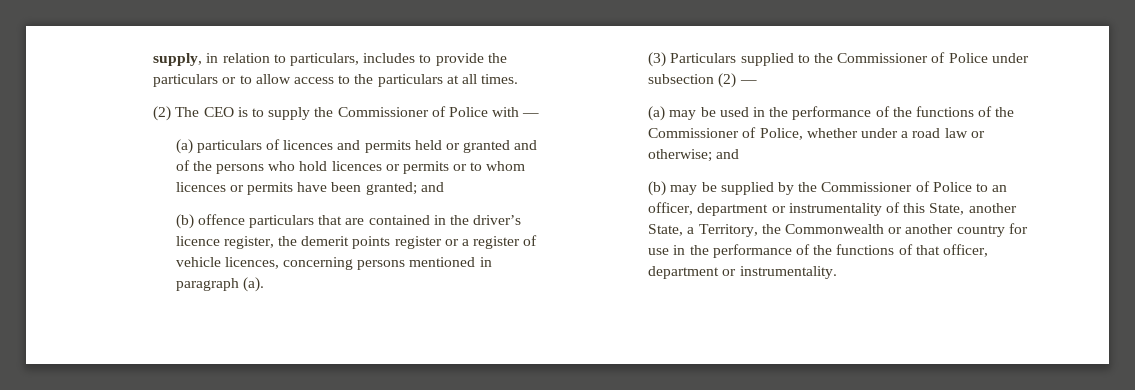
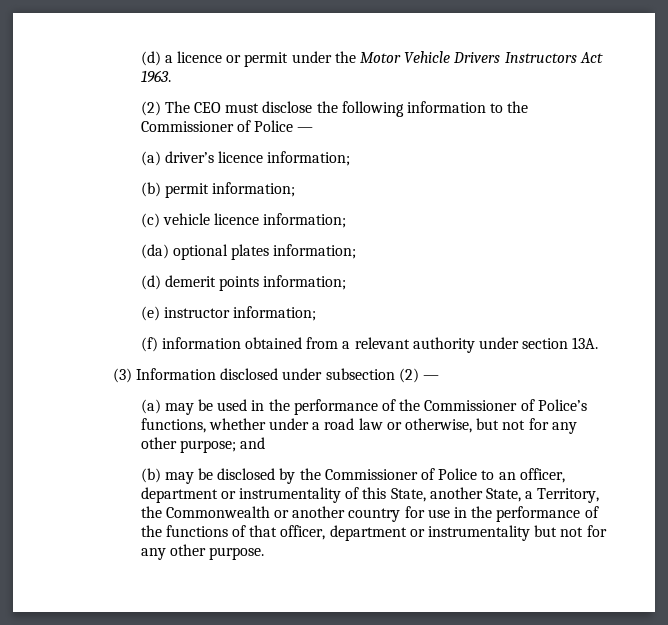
- supply, in relation to particulars, includes to provide the particulars or to allow access to the particulars at all times.
- (2) The CEO is to supply the Commissioner of Police with —
- (a) particulars of licences and permits held or granted and of the persons who hold licences or permits or to whom licences or permits have been granted; and
- (b) offence particulars that are contained in the driver’s licence register, the demerit points register or a register of vehicle licences, concerning persons mentioned in paragraph (a).
- (3) Particulars supplied to the Commissioner of Police under subsection (2) —
+ (d) a licence or permit under the Motor Vehicle Drivers Instructors Act 1963.
+ (2) The CEO must disclose the following information to the Commissioner of Police —
+ (a) driver’s licence information;
+ (b) permit information;
+ (c) vehicle licence information;
+ (da) optional plates information;
+ (d) demerit points information;
+ (e) instructor information;
+ (f) information obtained from a relevant authority under section 13A.
+ (3) Information disclosed under subsection (2) —
- (a) may be used in the performance of the functions of the Commissioner of Police, whether under a road law or otherwise; and
+ (a) may be used in the performance of the Commissioner of Police’s functions, whether under a road law or otherwise, but not for any other purpose; and
- (b) may be supplied by the Commissioner of Police to an officer, department or instrumentality of this State, another State, a Territory, the Commonwealth or another country for use in the performance of the functions of that officer, department or instrumentality.
+ (b) may be disclosed by the Commissioner of Police to an officer, department or instrumentality of this State, another State, a Territory, the Commonwealth or another country for use in the performance of the functions of that officer, department or instrumentality but not for any other purpose.

